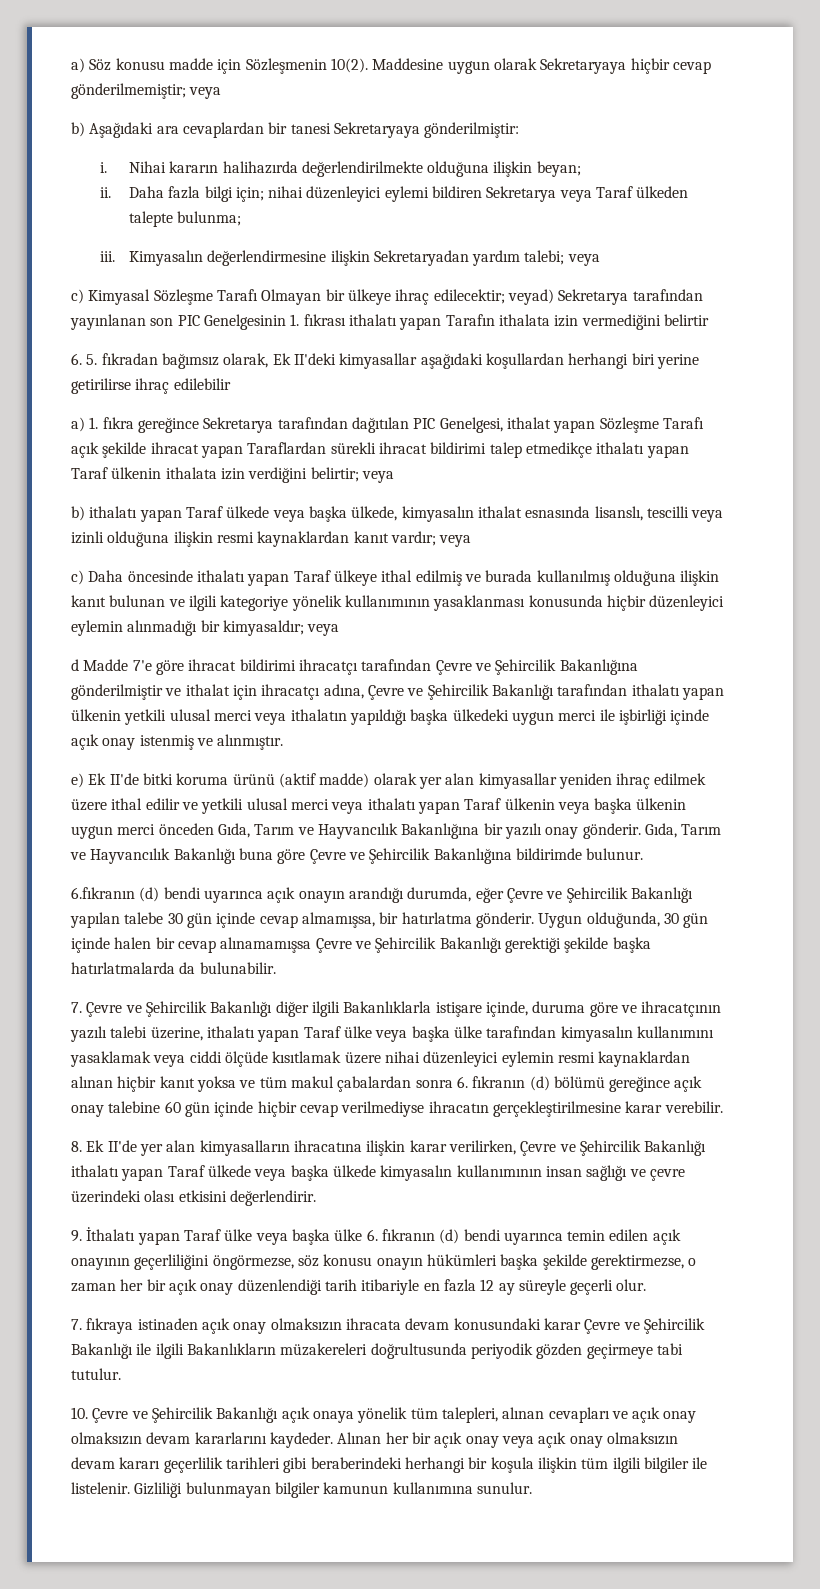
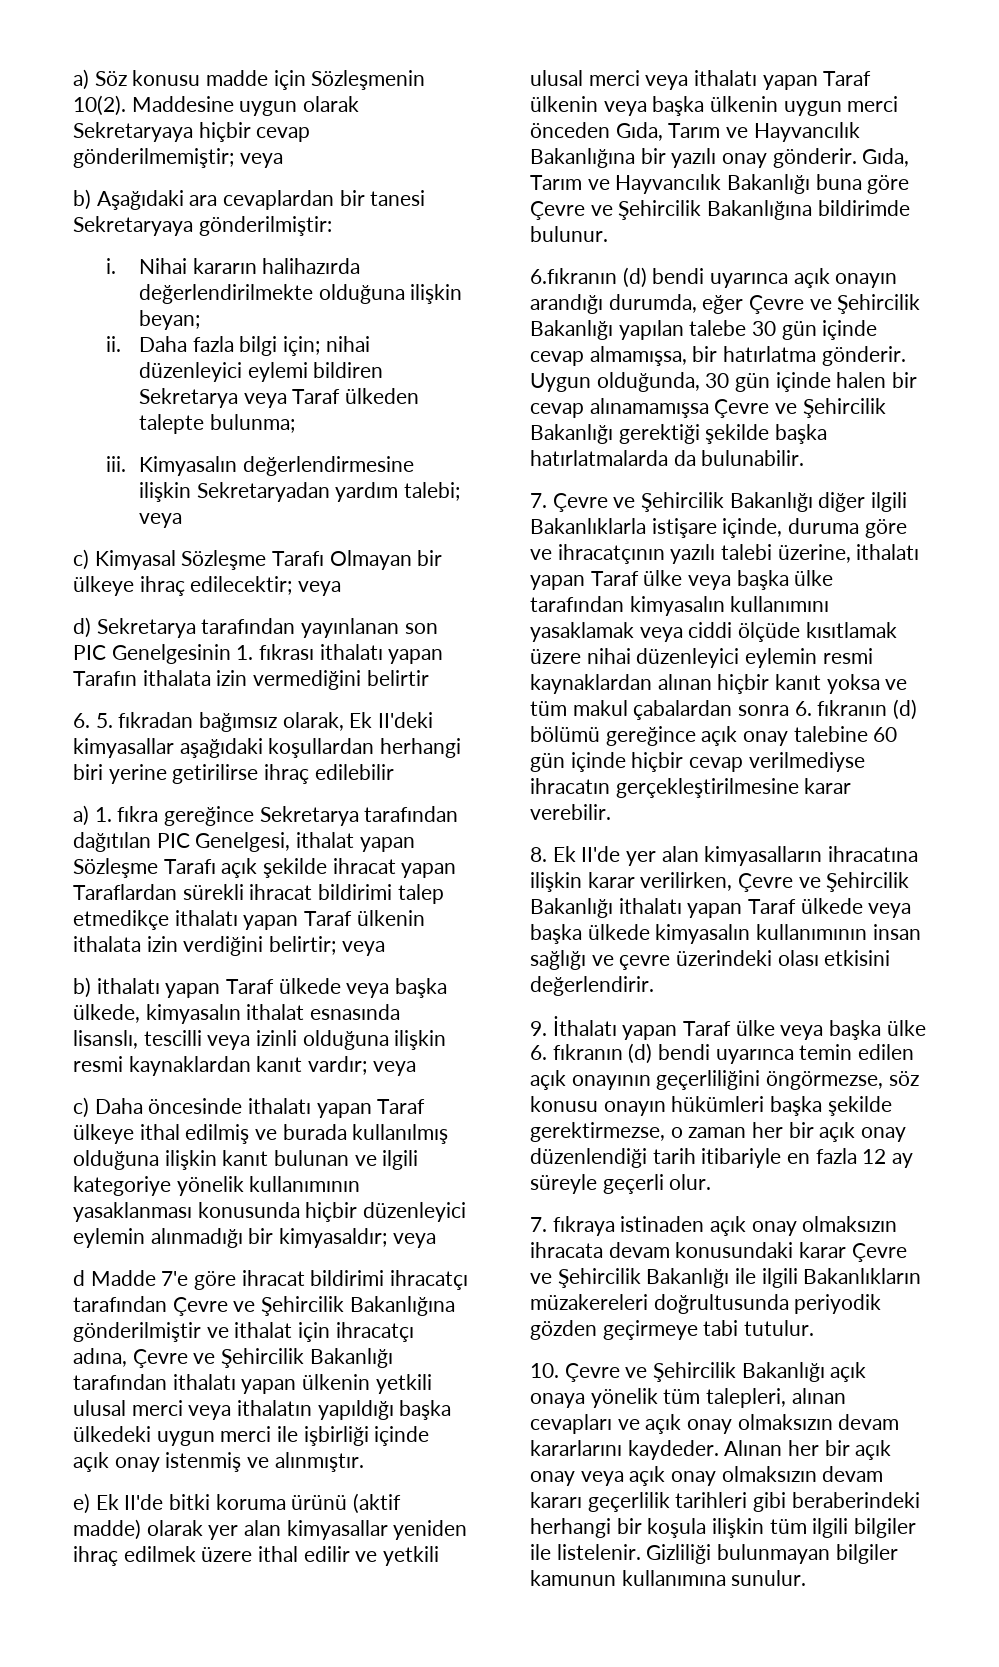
- c) Kimyasal Sözleşme Tarafı Olmayan bir ülkeye ihraç edilecektir; veyad) Sekretarya tarafından yayınlanan son PIC Genelgesinin 1. fıkrası ithalatı yapan Tarafın ithalata izin vermediğini belirtir
+ c) Kimyasal Sözleşme Tarafı Olmayan bir ülkeye ihraç edilecektir; veya
+ d) Sekretarya tarafından yayınlanan son PIC Genelgesinin 1. fıkrası ithalatı yapan Tarafın ithalata izin vermediğini belirtir

